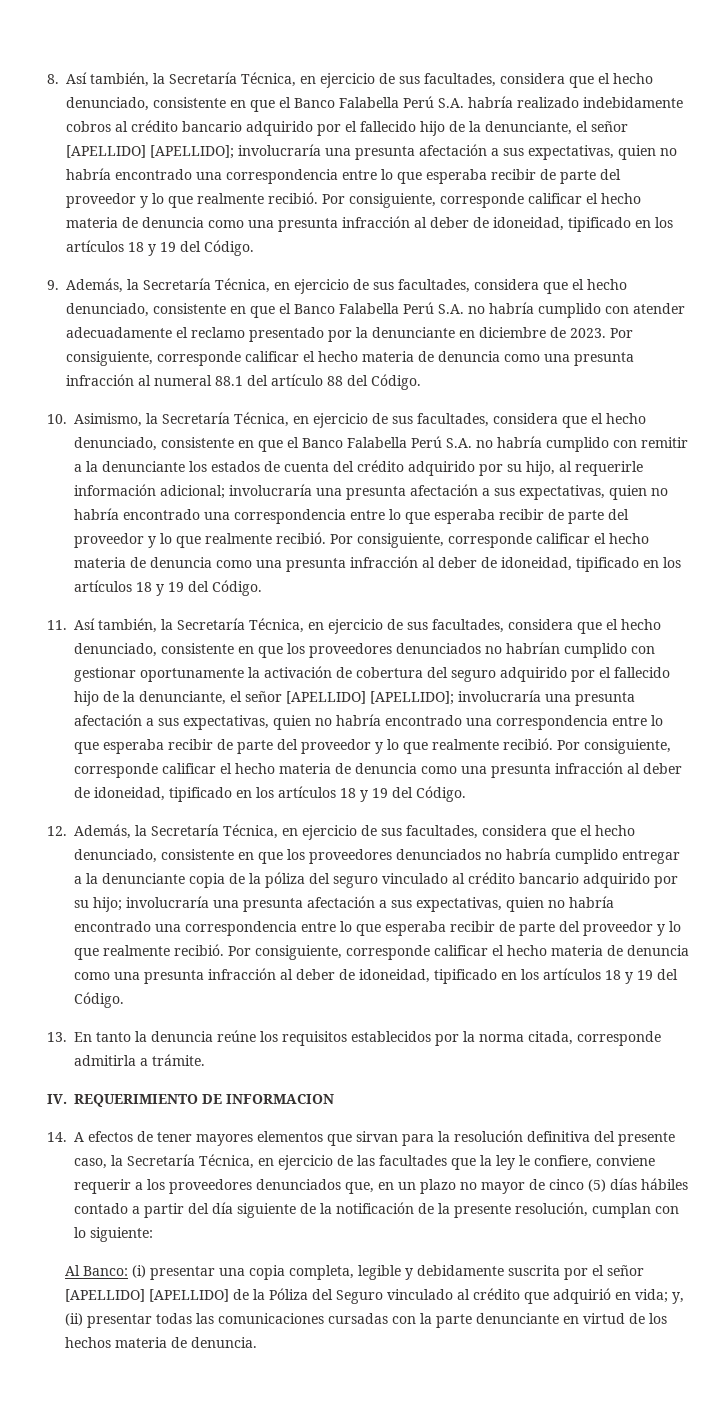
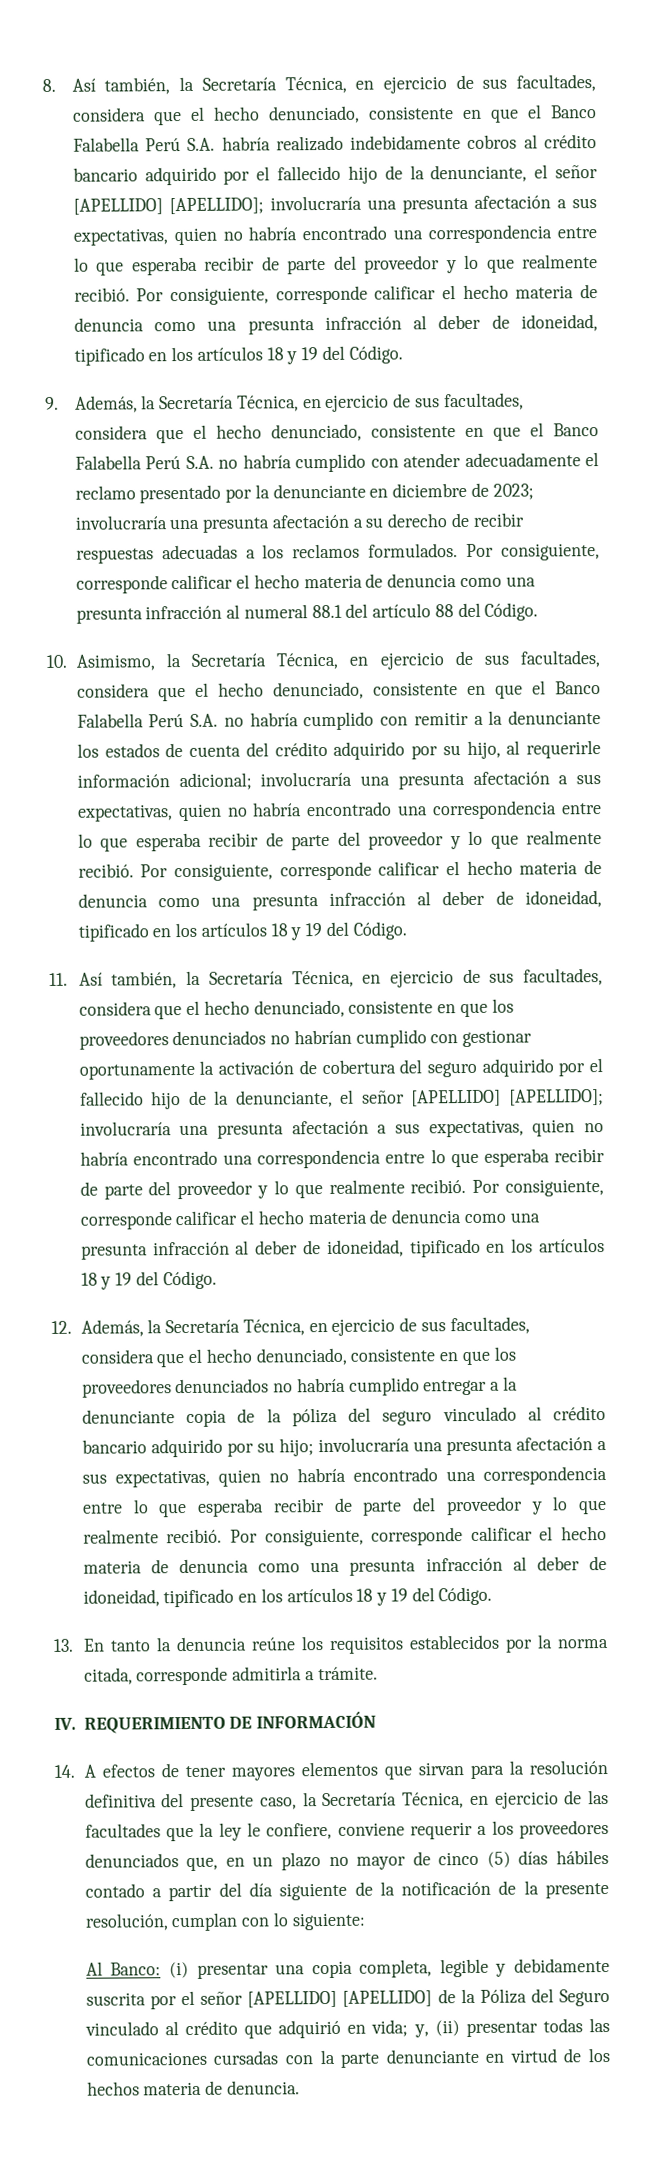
- 9. Además, la Secretaría Técnica, en ejercicio de sus facultades, considera que el hecho denunciado, consistente en que el Banco Falabella Perú S.A. no habría cumplido con atender adecuadamente el reclamo presentado por la denunciante en diciembre de 2023.
+ 9. Además, la Secretaría Técnica, en ejercicio de sus facultades, considera que el hecho denunciado, consistente en que el Banco Falabella Perú S.A. no habría cumplido con atender adecuadamente el reclamo presentado por la denunciante en diciembre de 2023; involucraría una presunta afectación a su derecho de recibir respuestas adecuadas a los reclamos formulados.
- IV. REQUERIMIENTO DE INFORMACION
+ IV. REQUERIMIENTO DE INFORMACIÓN

